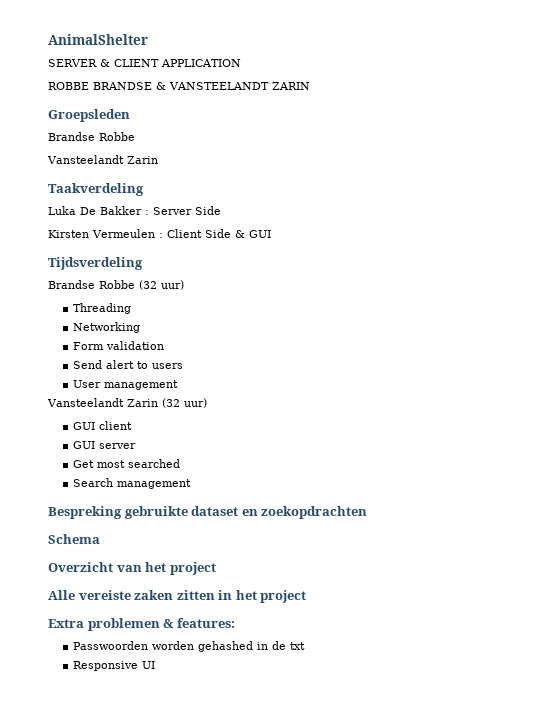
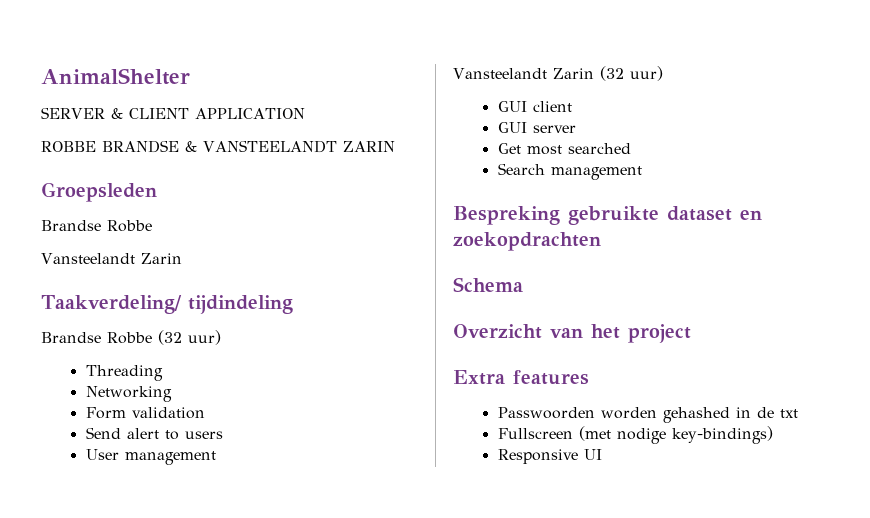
- Taakverdeling
- Luka De Bakker : Server Side
- Kirsten Vermeulen : Client Side & GUI
- Tijdsverdeling
+ Taakverdeling/ tijdindeling
- Alle vereiste zaken zitten in het project
- Extra problemen & features:
+ Extra features
+ Fullscreen (met nodige key-bindings)

